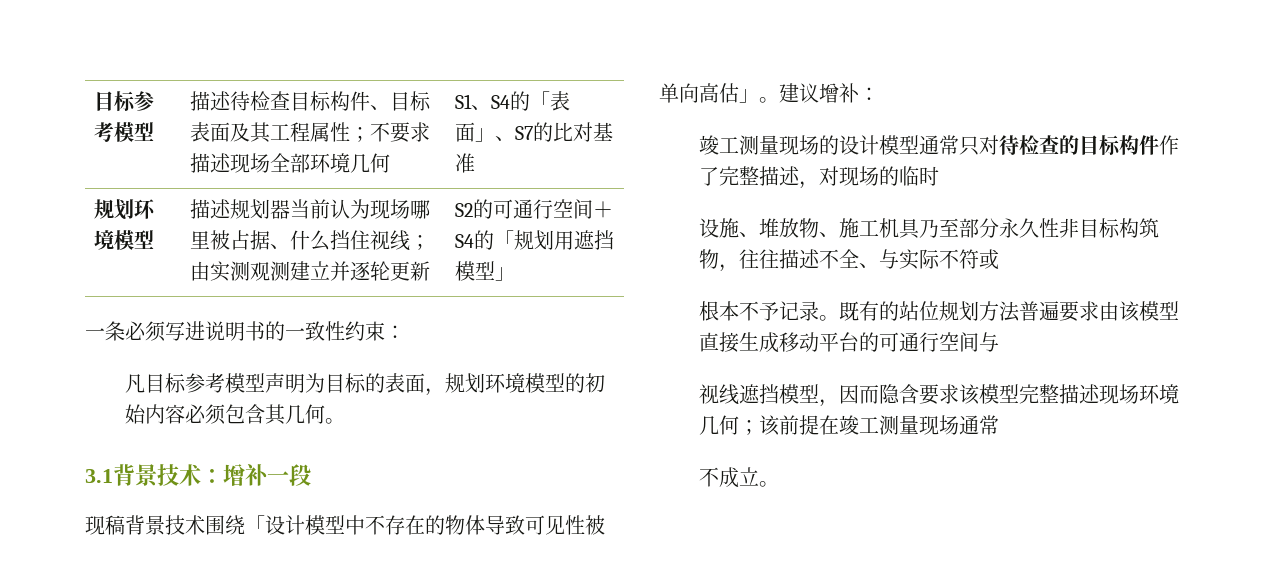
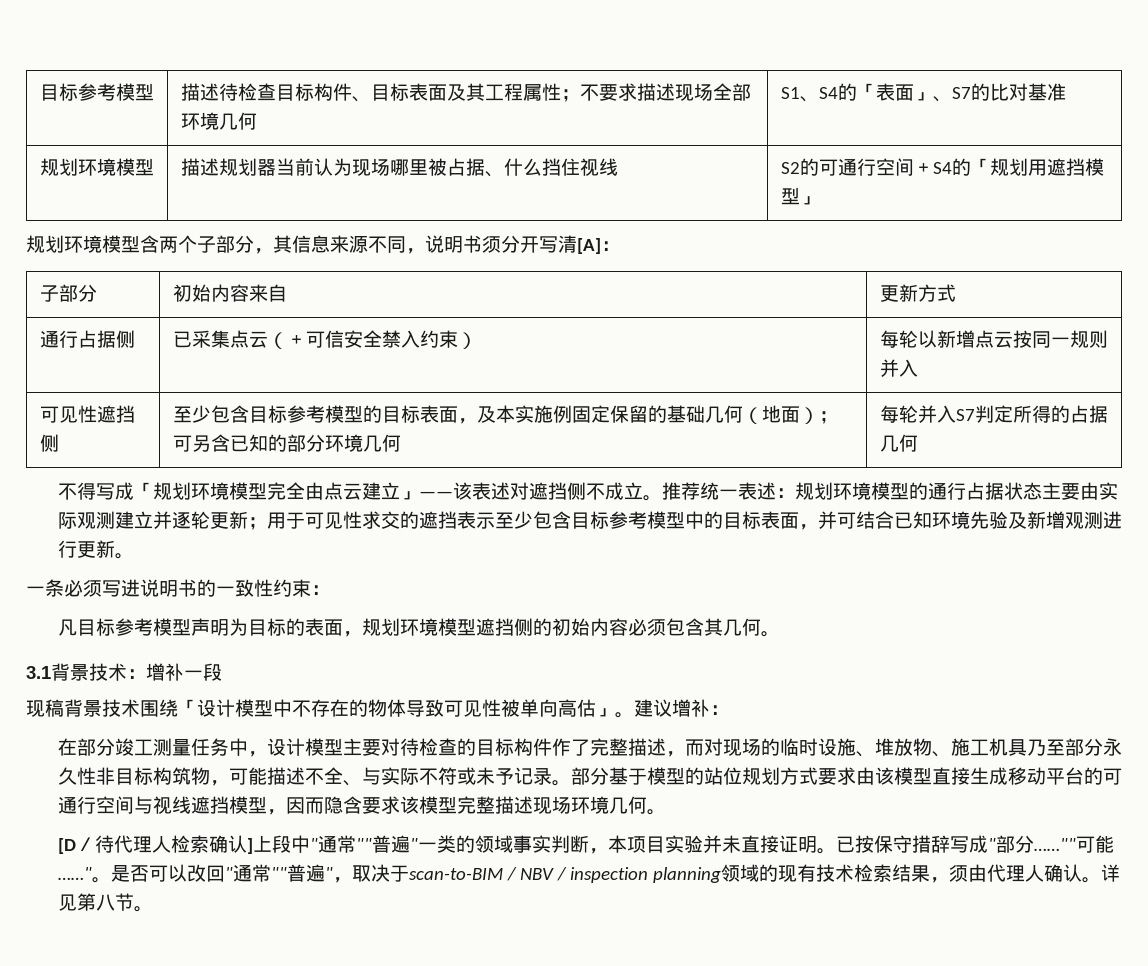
- 规划环境模型 | 描述规划器当前认为现场哪里被占据、什么挡住视线；由实测观测建立并逐轮更新 | S2的可通行空间＋S4的「规划用遮挡模型」
+ 规划环境模型 | 描述规划器当前认为现场哪里被占据、什么挡住视线 | S2的可通行空间＋S4的「规划用遮挡模型」
+ 规划环境模型含两个子部分，其信息来源不同，说明书须分开写清[A]：
+ 子部分 | 初始内容来自 | 更新方式
+ 通行占据侧 | 已采集点云（＋可信安全禁入约束） | 每轮以新增点云按同一规则并入
+ 可见性遮挡侧 | 至少包含目标参考模型的目标表面，及本实施例固定保留的基础几何（地面）；可另含已知的部分环境几何 | 每轮并入S7判定所得的占据几何
+ 不得写成「规划环境模型完全由点云建立」——该表述对遮挡侧不成立。推荐统一表述：规划环境模型的通行占据状态主要由实际观测建立并逐轮更新；用于可见性求交的遮挡表示至少包含目标参考模型中的目标表面，并可结合已知环境先验及新增观测进行更新。
- 凡目标参考模型声明为目标的表面，规划环境模型的初始内容必须包含其几何。
+ 凡目标参考模型声明为目标的表面，规划环境模型遮挡侧的初始内容必须包含其几何。
- 竣工测量现场的设计模型通常只对待检查的目标构件作了完整描述，对现场的临时
- 设施、堆放物、施工机具乃至部分永久性非目标构筑物，往往描述不全、与实际不符或
- 根本不予记录。
+ 在部分竣工测量任务中，设计模型主要对待检查的目标构件作了完整描述，而对现场的临时设施、堆放物、施工机具乃至部分永久性非目标构筑物，可能描述不全、与实际不符或未予记录。
- 既有的站位规划方法普遍要求由该模型直接生成移动平台的可通行空间与
- 视线遮挡模型，因而隐含要求该模型完整描述现场环境几何；该前提在竣工测量现场通常
- 不成立。
+ 部分基于模型的站位规划方式要求由该模型直接生成移动平台的可通行空间与视线遮挡模型，因而隐含要求该模型完整描述现场环境几何。
+ [D／待代理人检索确认]上段中"通常""普遍"一类的领域事实判断，本项目实验并未直接证明。已按保守措辞写成"部分……""可能……"。是否可以改回"通常""普遍"，取决于scan-to-BIM / NBV / inspection planning领域的现有技术检索结果，须由代理人确认。详见第八节。

